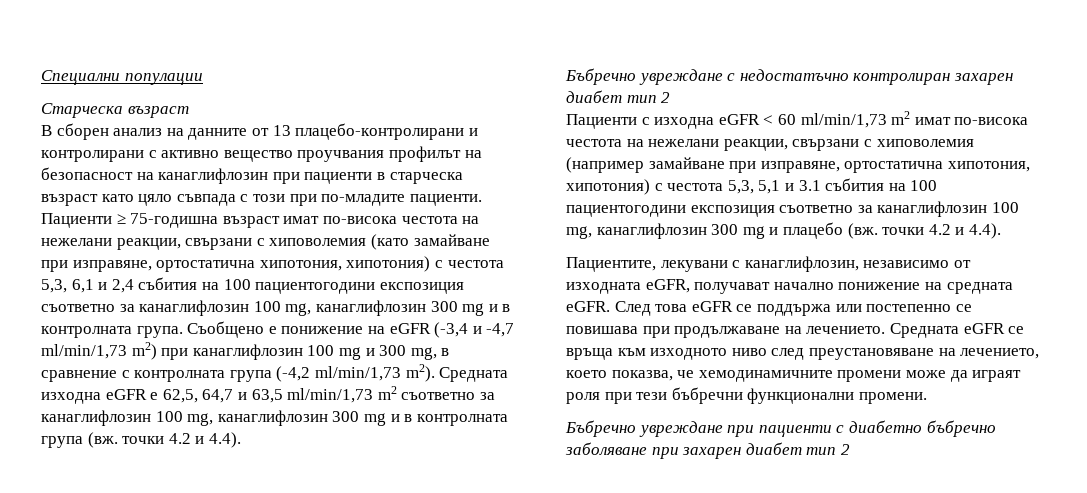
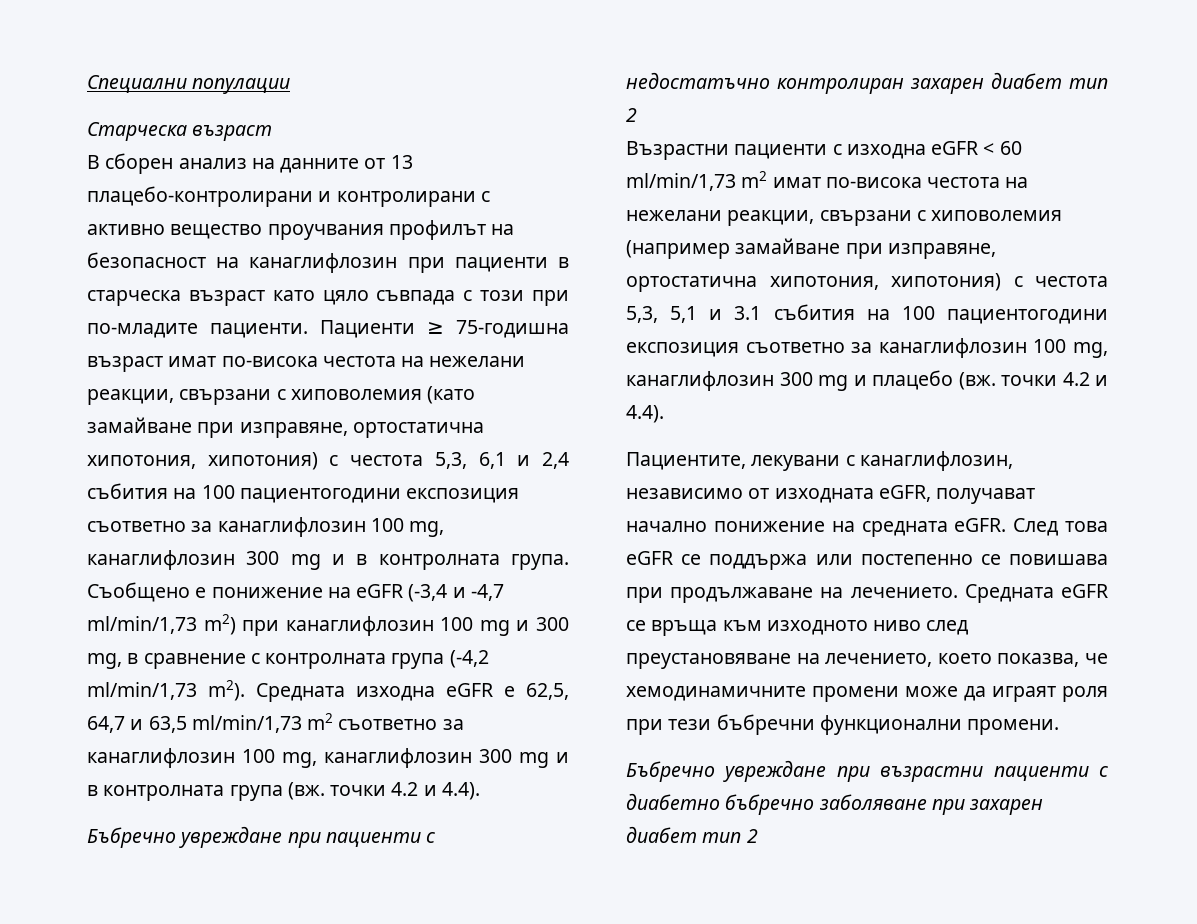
- Бъбречно увреждане с недостатъчно контролиран захарен диабет тип 2
+ Бъбречно увреждане при пациенти с недостатъчно контролиран захарен диабет тип 2
- Пациенти с изходна eGFR < 60 ml/min/1,73 m2 имат по-висока честота на нежелани реакции, свързани с хиповолемия (например замайване при изправяне, ортостатична хипотония, хипотония) с честота 5,3, 5,1 и 3.1 събития на 100 пациентогодини експозиция съответно за канаглифлозин 100 mg, канаглифлозин 300 mg и плацебо (вж. точки 4.2 и 4.4).
+ Възрастни пациенти с изходна eGFR < 60 ml/min/1,73 m2 имат по-висока честота на нежелани реакции, свързани с хиповолемия (например замайване при изправяне, ортостатична хипотония, хипотония) с честота 5,3, 5,1 и 3.1 събития на 100 пациентогодини експозиция съответно за канаглифлозин 100 mg, канаглифлозин 300 mg и плацебо (вж. точки 4.2 и 4.4).
- Бъбречно увреждане при пациенти с диабетно бъбречно заболяване при захарен диабет тип 2
+ Бъбречно увреждане при възрастни пациенти с диабетно бъбречно заболяване при захарен диабет тип 2

